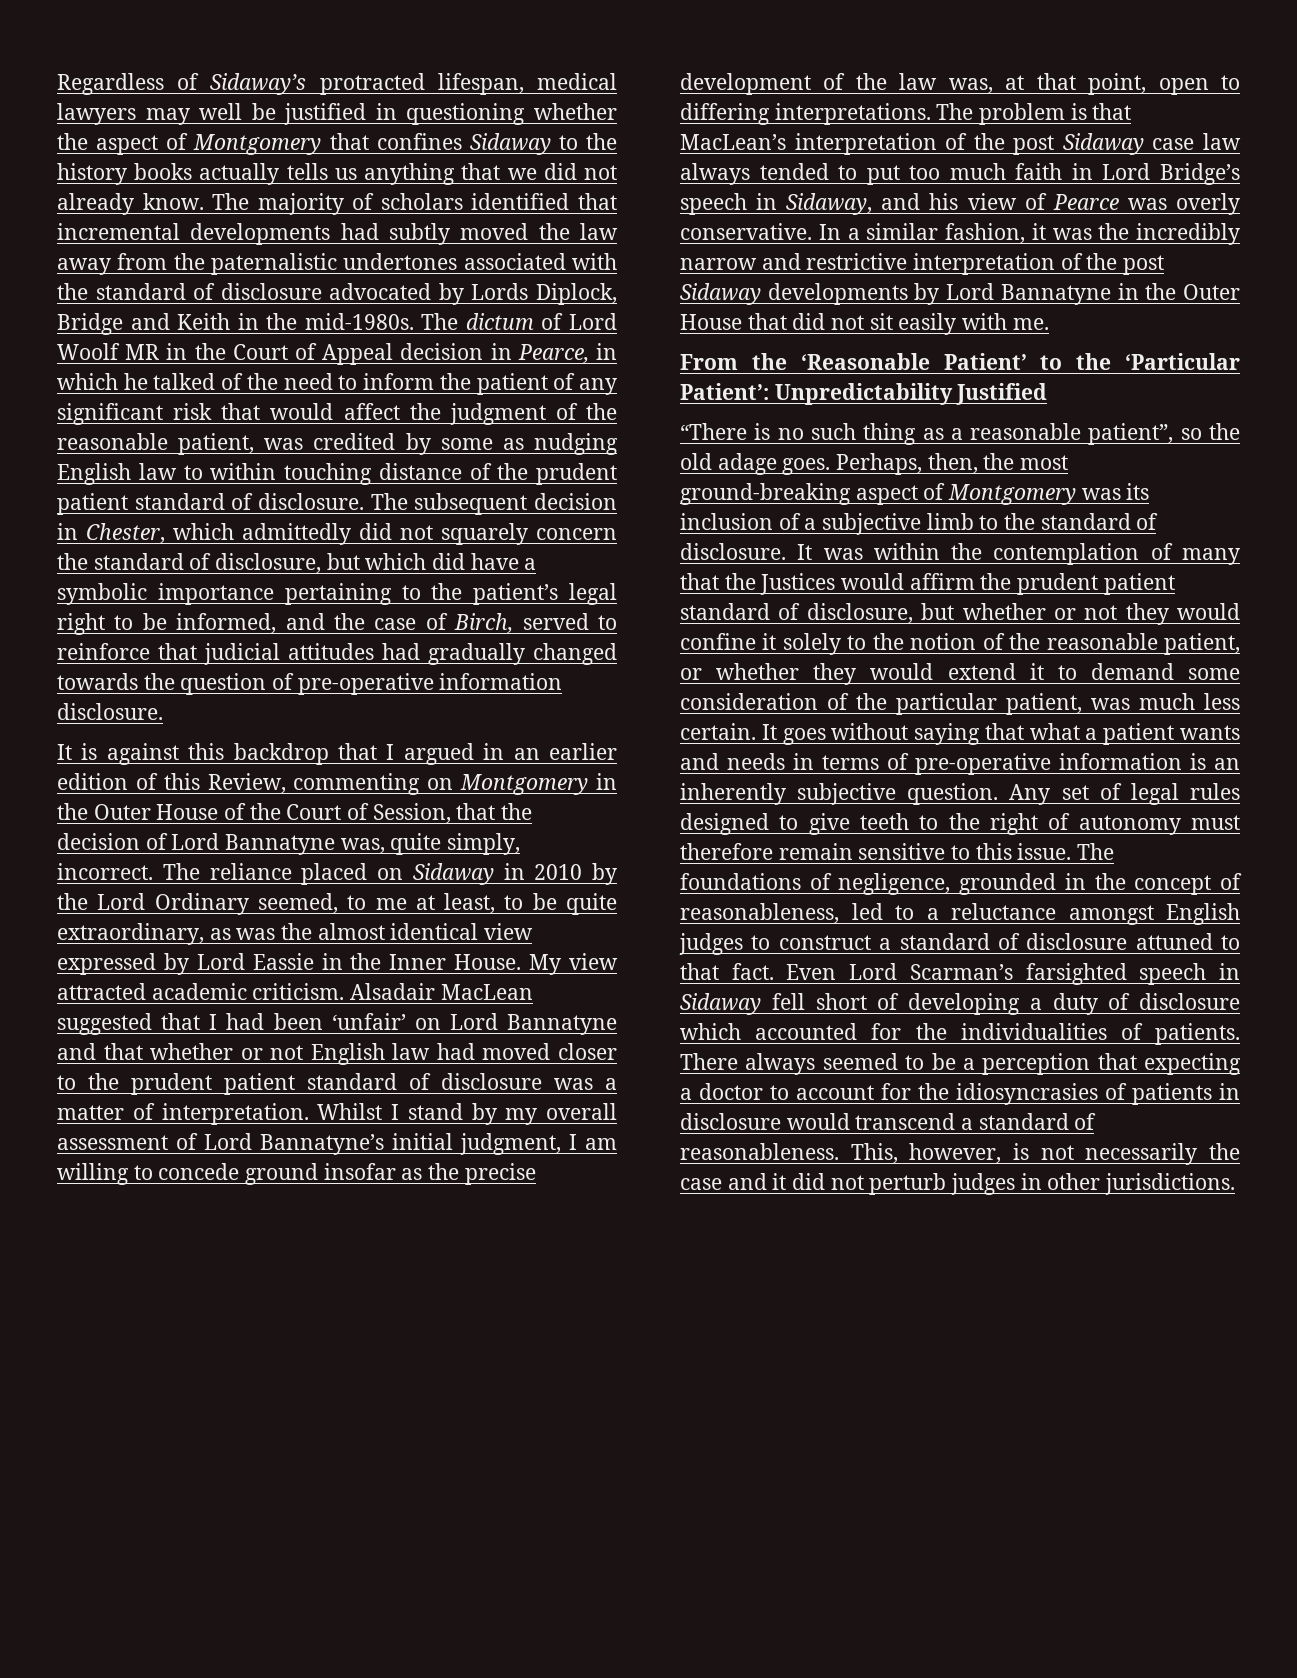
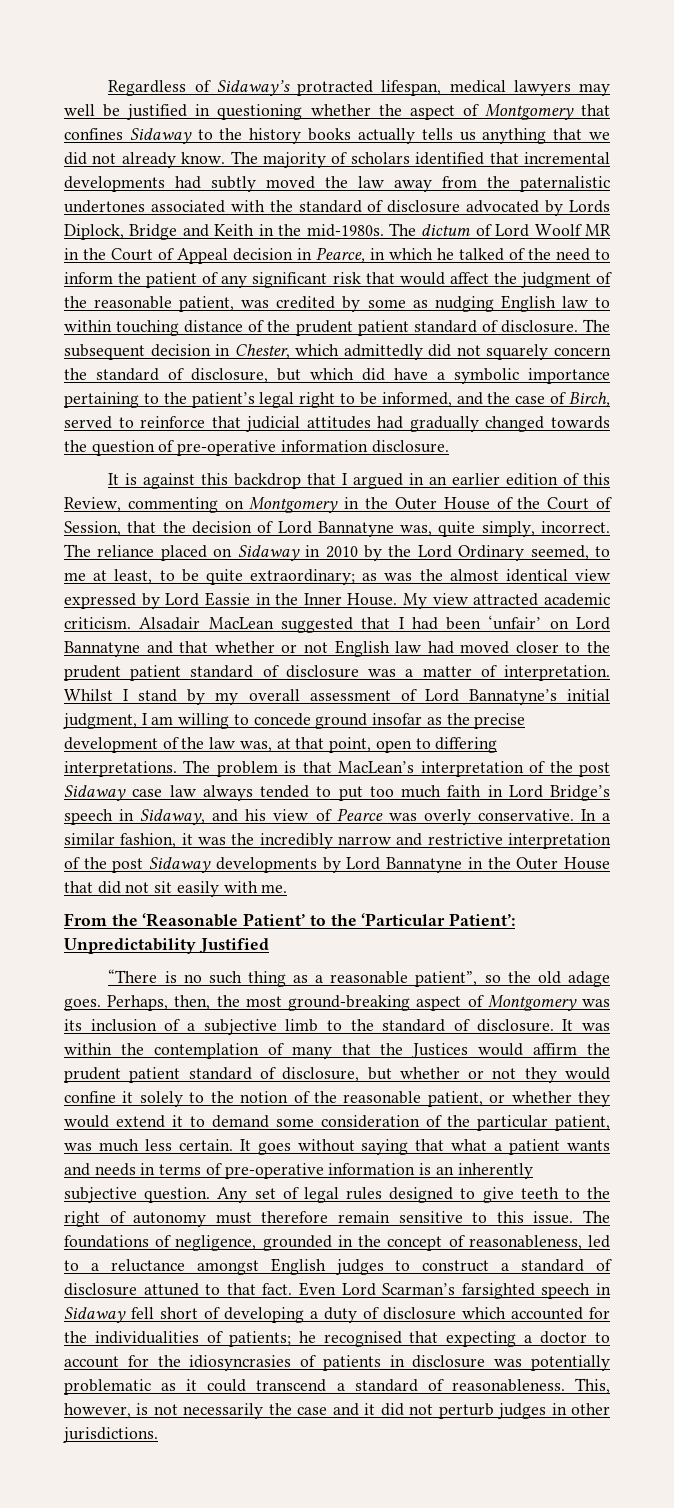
- The reliance placed on Sidaway in 2010 by the Lord Ordinary seemed, to me at least, to be quite extraordinary, as was the almost identical view expressed by Lord Eassie in the Inner House.
+ The reliance placed on Sidaway in 2010 by the Lord Ordinary seemed, to me at least, to be quite extraordinary; as was the almost identical view expressed by Lord Eassie in the Inner House.
- Even Lord Scarman’s farsighted speech in Sidaway fell short of developing a duty of disclosure which accounted for the individualities of patients. There always seemed to be a perception that expecting a doctor to account for the idiosyncrasies of patients in disclosure would transcend a standard of reasonableness.
+ Even Lord Scarman’s farsighted speech in Sidaway fell short of developing a duty of disclosure which accounted for the individualities of patients; he recognised that expecting a doctor to account for the idiosyncrasies of patients in disclosure was potentially problematic as it could transcend a standard of reasonableness.

